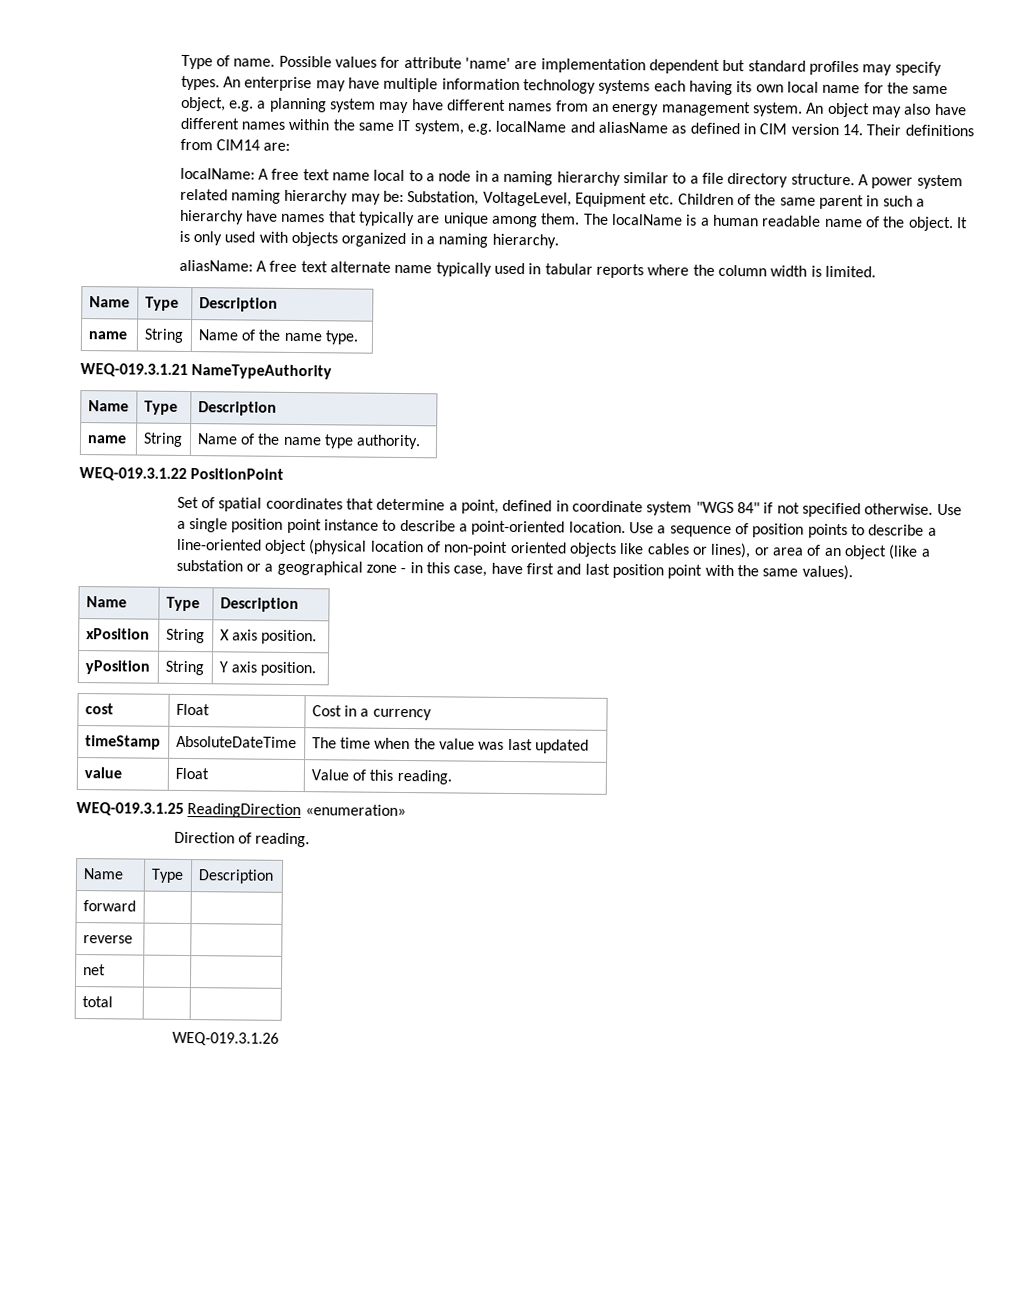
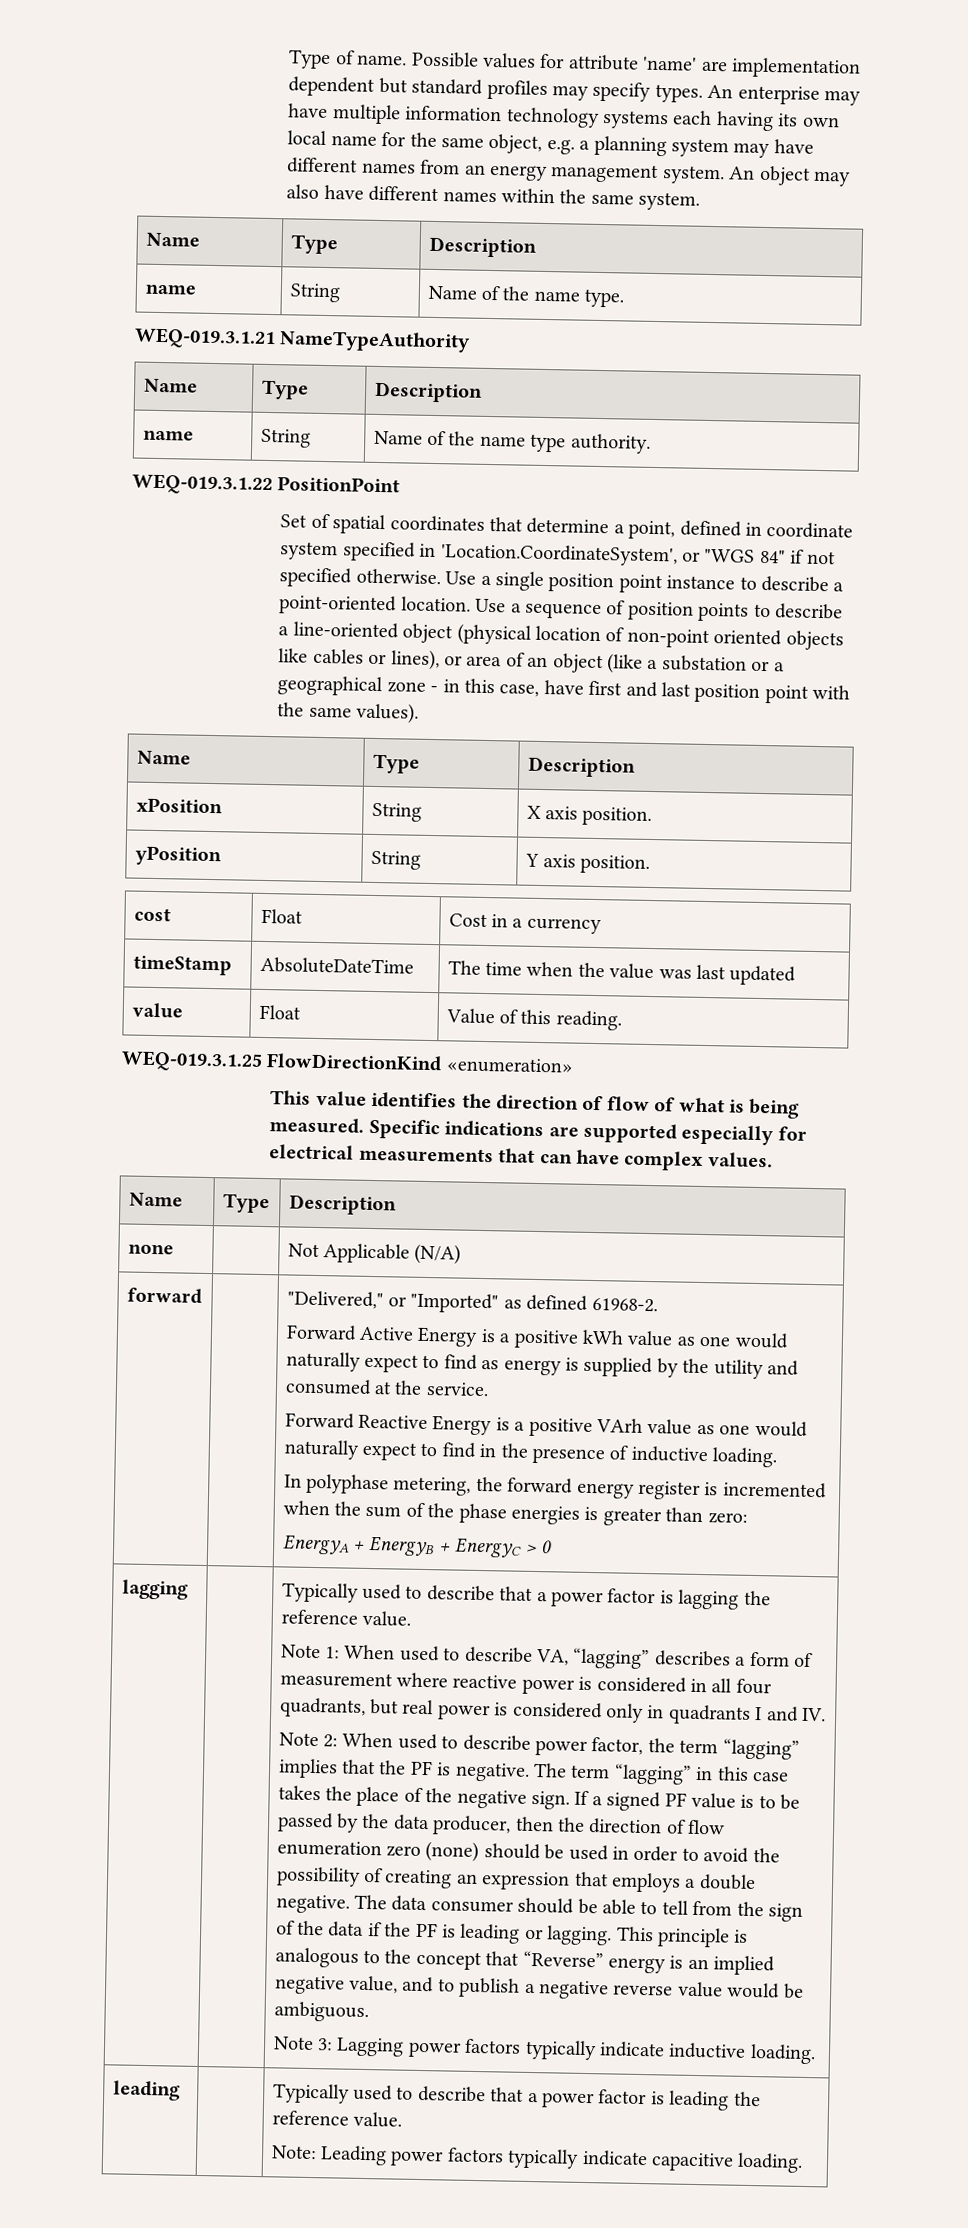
- An object may also have different names within the same IT system, e.g. localName and aliasName as defined in CIM version 14. Their definitions from CIM14 are:
- localName: A free text name local to a node in a naming hierarchy similar to a file directory structure. A power system related naming hierarchy may be: Substation, VoltageLevel, Equipment etc. Children of the same parent in such a hierarchy have names that typically are unique among them. The localName is a human readable name of the object. It is only used with objects organized in a naming hierarchy.
- aliasName: A free text alternate name typically used in tabular reports where the column width is limited.
+ An object may also have different names within the same system.
- Set of spatial coordinates that determine a point, defined in coordinate system "WGS 84" if not specified otherwise.
+ Set of spatial coordinates that determine a point, defined in coordinate system specified in 'Location.CoordinateSystem', or "WGS 84" if not specified otherwise.
- WEQ-019.3.1.25 ReadingDirection «enumeration»
+ WEQ-019.3.1.25 FlowDirectionKind «enumeration»
- Direction of reading.
+ This value identifies the direction of flow of what is being measured. Specific indications are supported especially for electrical measurements that can have complex values.
  Name | Type | Description
- forward | |
- reverse | |
- net | |
- total | |
- WEQ-019.3.1.26
+ none | | Not Applicable (N/A)
+ forward | | "Delivered," or "Imported" as defined 61968-2.
+ Forward Active Energy is a positive kWh value as one would naturally expect to find as energy is supplied by the utility and consumed at the service.
+ Forward Reactive Energy is a positive VArh value as one would naturally expect to find in the presence of inductive loading.
+ In polyphase metering, the forward energy register is incremented when the sum of the phase energies is greater than zero:
+ EnergyA + EnergyB + EnergyC > 0
+ lagging | | Typically used to describe that a power factor is lagging the reference value.
+ Note 1: When used to describe VA, “lagging” describes a form of measurement where reactive power is considered in all four quadrants, but real power is considered only in quadrants I and IV.
+ Note 2: When used to describe power factor, the term “lagging” implies that the PF is negative. The term “lagging” in this case takes the place of the negative sign. If a signed PF value is to be passed by the data producer, then the direction of flow enumeration zero (none) should be used in order to avoid the possibility of creating an expression that employs a double negative. The data consumer should be able to tell from the sign of the data if the PF is leading or lagging. This principle is analogous to the concept that “Reverse” energy is an implied negative value, and to publish a negative reverse value would be ambiguous.
+ Note 3: Lagging power factors typically indicate inductive loading.
+ leading | | Typically used to describe that a power factor is leading the reference value.
+ Note: Leading power factors typically indicate capacitive loading.

